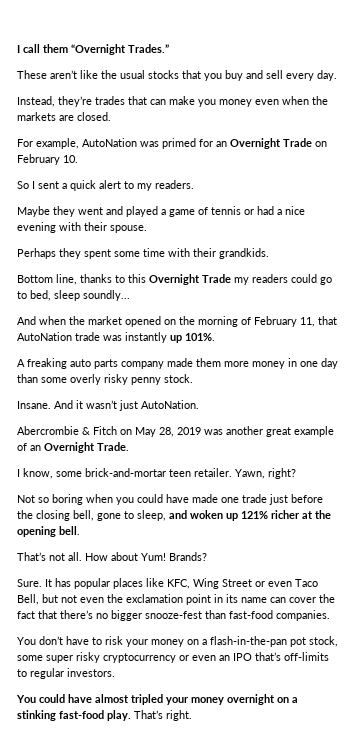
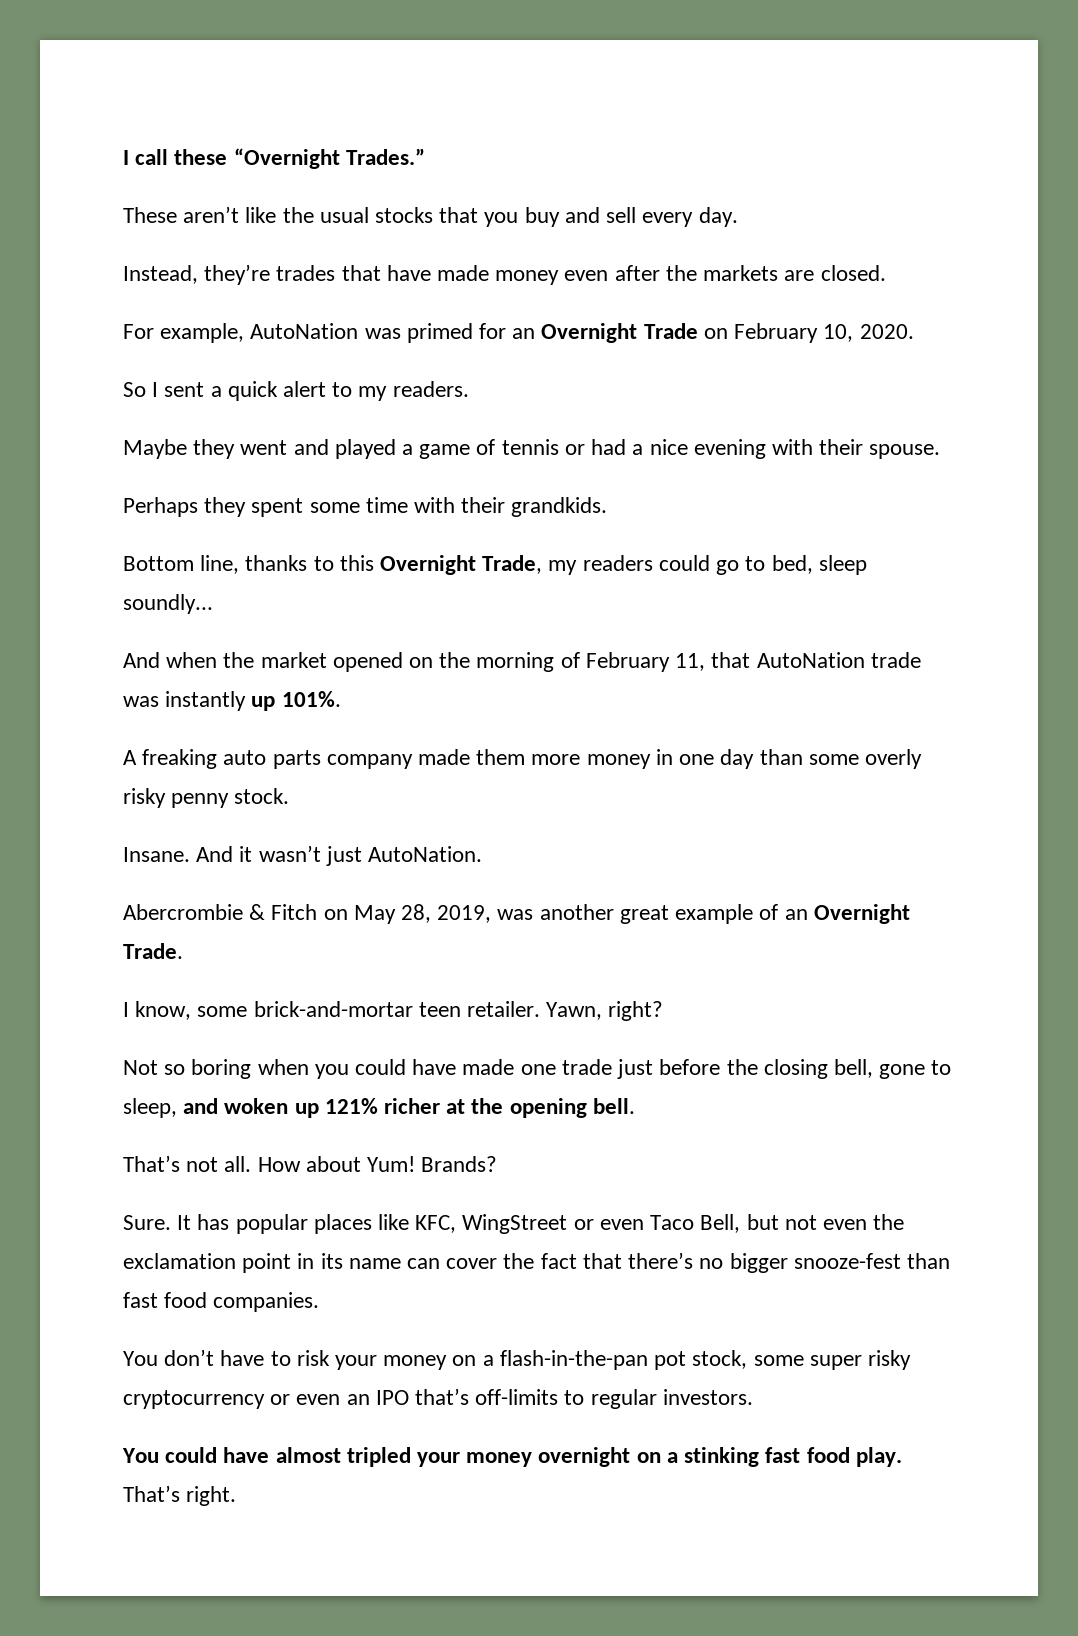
- I call them “Overnight Trades.”
+ I call these “Overnight Trades.”
- Instead, they’re trades that can make you money even when the markets are closed.
+ Instead, they’re trades that have made money even after the markets are closed.
- For example, AutoNation was primed for an Overnight Trade on February 10.
+ For example, AutoNation was primed for an Overnight Trade on February 10, 2020.
- Bottom line, thanks to this Overnight Trade my readers could go to bed, sleep soundly...
+ Bottom line, thanks to this Overnight Trade, my readers could go to bed, sleep soundly...
- Abercrombie & Fitch on May 28, 2019 was another great example of an Overnight Trade.
+ Abercrombie & Fitch on May 28, 2019, was another great example of an Overnight Trade.
- It has popular places like KFC, Wing Street or even Taco Bell, but not even the exclamation point in its name can cover the fact that there’s no bigger snooze-fest than fast-food companies.
+ It has popular places like KFC, WingStreet or even Taco Bell, but not even the exclamation point in its name can cover the fact that there’s no bigger snooze-fest than fast food companies.
- You could have almost tripled your money overnight on a stinking fast-food play.
+ You could have almost tripled your money overnight on a stinking fast food play.

